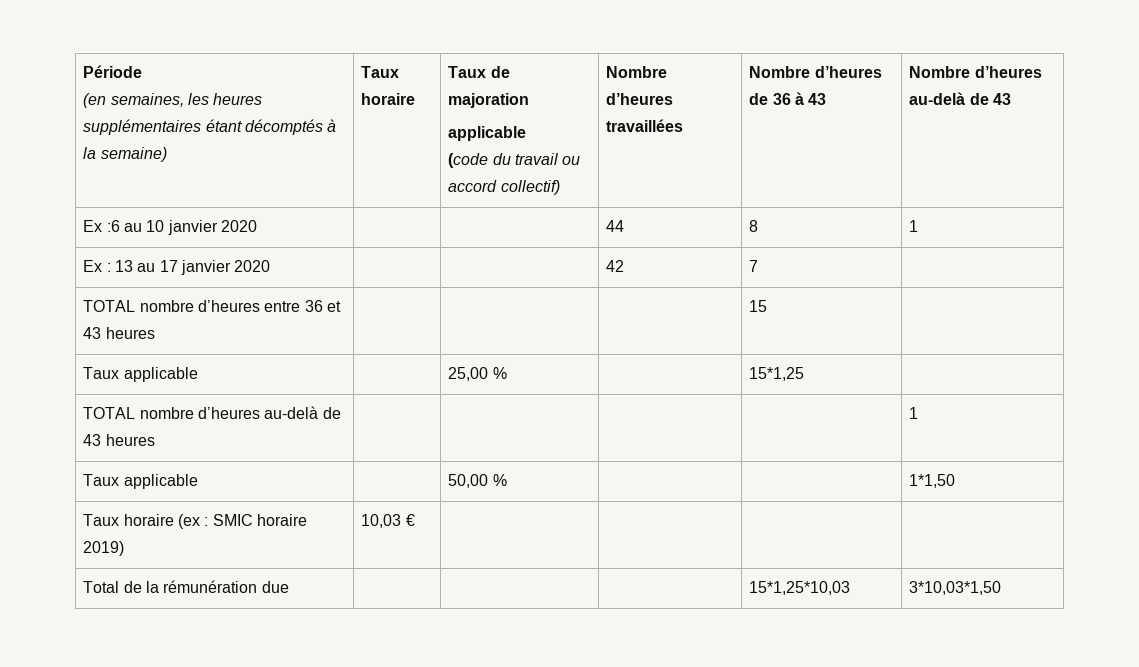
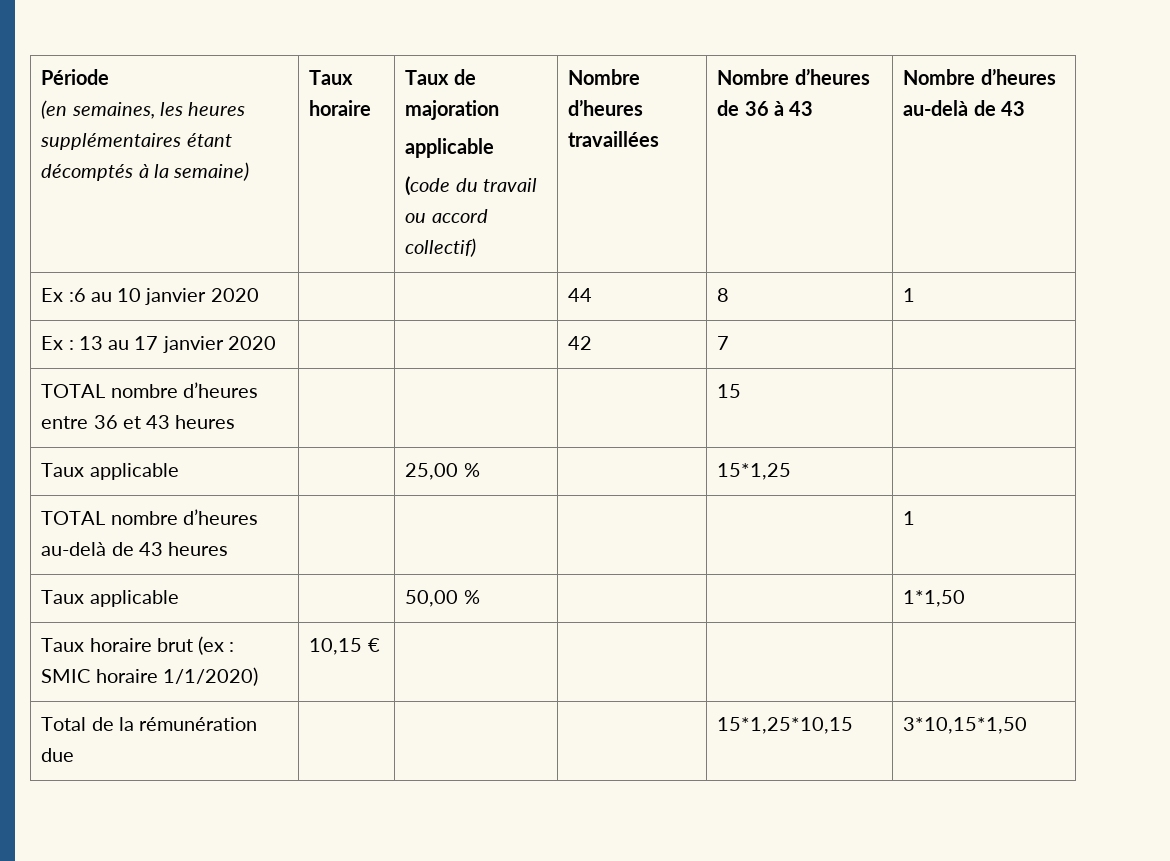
- Taux horaire (ex : SMIC horaire 2019) | 10,03 € | | | |
+ Taux horaire brut (ex : SMIC horaire 1/1/2020) | 10,15 € | | | |
- Total de la rémunération due | | | | 15*1,25*10,03 | 3*10,03*1,50
+ Total de la rémunération due | | | | 15*1,25*10,15 | 3*10,15*1,50

